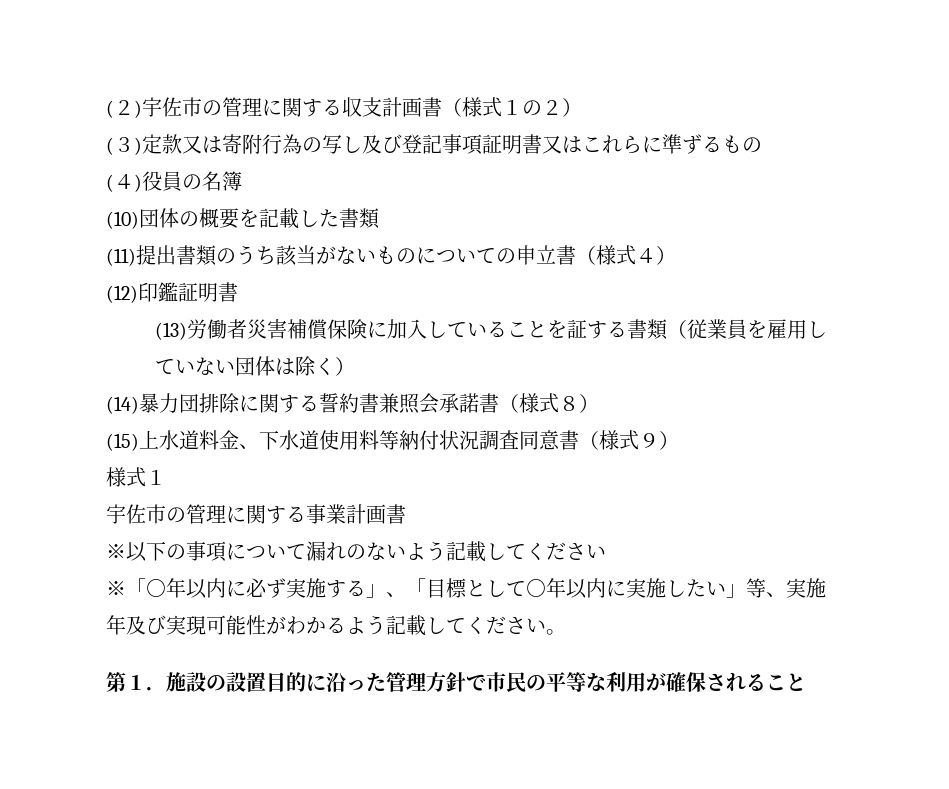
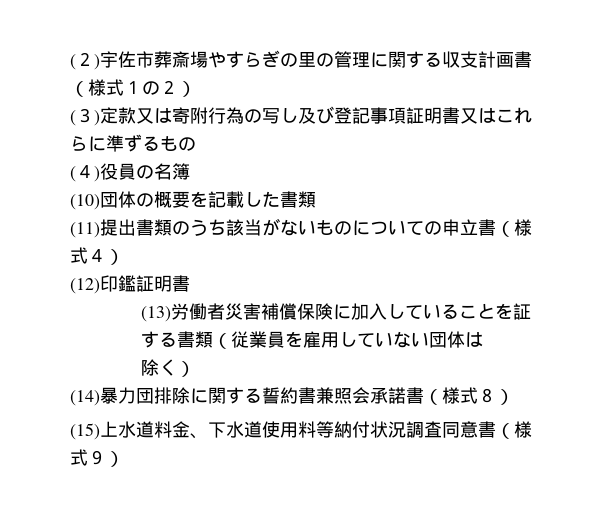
- (２)宇佐市の管理に関する収支計画書（様式１の２）
+ (２)宇佐市葬斎場やすらぎの里の管理に関する収支計画書（様式１の２）
- (13)労働者災害補償保険に加入していることを証する書類（従業員を雇用していない団体は除く）
+ (13)労働者災害補償保険に加入していることを証する書類（従業員を雇用していない団体は
+ 除く）
  (15)上水道料金、下水道使用料等納付状況調査同意書（様式９）
- 様式１
- 宇佐市の管理に関する事業計画書
- ※以下の事項について漏れのないよう記載してください
- ※「○年以内に必ず実施する」、「目標として○年以内に実施したい」等、実施年及び実現可能性がわかるよう記載してください。
- 第１．施設の設置目的に沿った管理方針で市民の平等な利用が確保されること

